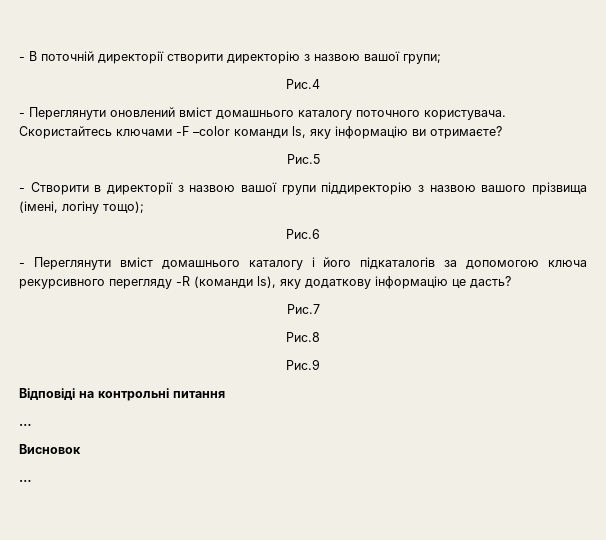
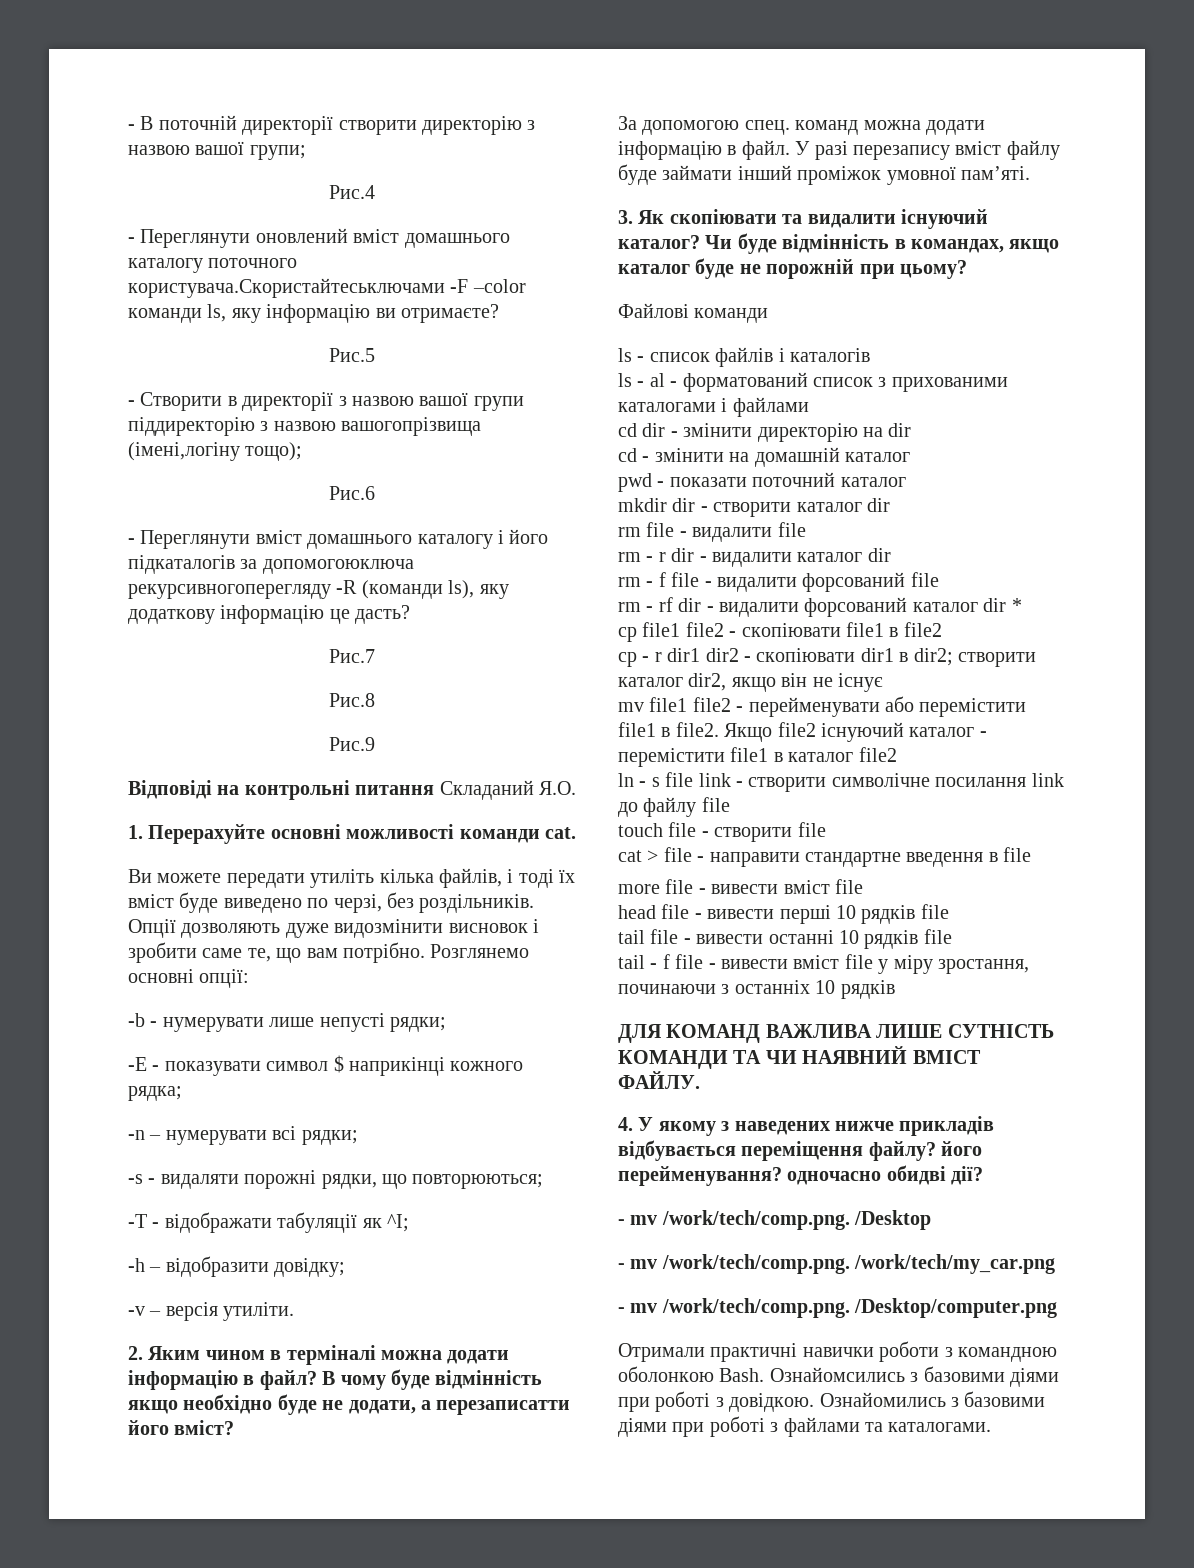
- - Переглянути оновлений вміст домашнього каталогу поточного користувача. Скористайтесь ключами -F –color команди ls, яку інформацію ви отримаєте?
+ - Переглянути оновлений вміст домашнього каталогу поточного користувача.Скористайтесьключами -F –color команди ls, яку інформацію ви отримаєте?
- - Створити в директорії з назвою вашої групи піддиректорію з назвою вашого прізвища (імені, логіну тощо);
+ - Створити в директорії з назвою вашої групи піддиректорію з назвою вашогопрізвища (імені,логіну тощо);
- - Переглянути вміст домашнього каталогу і його підкаталогів за допомогою ключа рекурсивного перегляду -R (команди ls), яку додаткову інформацію це дасть?
+ - Переглянути вміст домашнього каталогу і його підкаталогів за допомогоюключа рекурсивногоперегляду -R (команди ls), яку додаткову інформацію це дасть?
- Відповіді на контрольні питання
- …
- Висновок
- …
+ Відповіді на контрольні питання Складаний Я.О.
+ 1. Перерахуйте основні можливості команди cat.
+ Ви можете передати утиліть кілька файлів, і тоді їх вміст буде виведено по черзі, без роздільників. Опції дозволяють дуже видозмінити висновок і зробити саме те, що вам потрібно. Розглянемо основні опції:
+ -b - нумерувати лише непусті рядки;
+ -E - показувати символ $ наприкінці кожного рядка;
+ -n – нумерувати всі рядки;
+ -s - видаляти порожні рядки, що повторюються;
+ -T - відображати табуляції як ^I;
+ -h – відобразити довідку;
+ -v – версія утиліти.
+ 2. Яким чином в терміналі можна додати інформацію в файл? В чому буде відмінність якщо необхідно буде не додати, а перезаписатти його вміст?
+ За допомогою спец. команд можна додати інформацію в файл. У разі перезапису вміст файлу буде займати інший проміжок умовної пам’яті.
+ 3. Як скопіювати та видалити існуючий каталог? Чи буде відмінність в командах, якщо каталог буде не порожній при цьому?
+ Файлові команди
+ ls - список файлів і каталогів
+ ls - al - форматований список з прихованими каталогами і файлами
+ cd dir - змінити директорію на dir
+ cd - змінити на домашній каталог
+ pwd - показати поточний каталог
+ mkdir dir - створити каталог dir
+ rm file - видалити file
+ rm - r dir - видалити каталог dir
+ rm - f file - видалити форсований file
+ rm - rf dir - видалити форсований каталог dir *
+ cp file1 file2 - скопіювати file1 в file2
+ cp - r dir1 dir2 - скопіювати dir1 в dir2; створити каталог dir2, якщо він не існує
+ mv file1 file2 - перейменувати або перемістити file1 в file2. Якщо file2 існуючий каталог - перемістити file1 в каталог file2
+ ln - s file link - створити символічне посилання link до файлу file
+ touch file - створити file
+ cat > file - направити стандартне введення в file
+ more file - вивести вміст file
+ head file - вивести перші 10 рядків file
+ tail file - вивести останні 10 рядків file
+ tail - f file - вивести вміст file у міру зростання, починаючи з останніх 10 рядків
+ ДЛЯ КОМАНД ВАЖЛИВА ЛИШЕ СУТНІСТЬ КОМАНДИ ТА ЧИ НАЯВНИЙ ВМІСТ ФАЙЛУ.
+ 4. У якому з наведених нижче прикладів відбувається переміщення файлу? його перейменування? одночасно обидві дії?
+ - mv /work/tech/comp.png. /Desktop
+ - mv /work/tech/comp.png. /work/tech/my_car.png
+ - mv /work/tech/comp.png. /Desktop/computer.png
+ Отримали практичні навички роботи з командною оболонкою Bash. Ознайомсились з базовими діями при роботі з довідкою. Ознайомились з базовими діями при роботі з файлами та каталогами.

